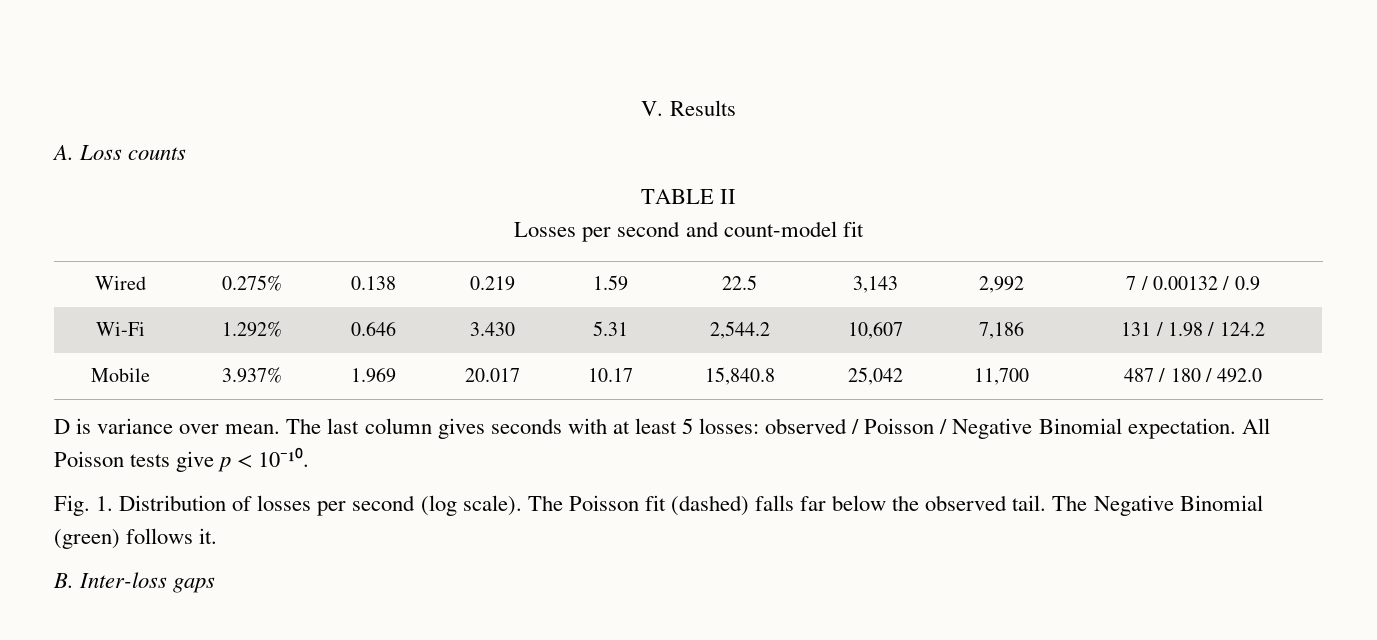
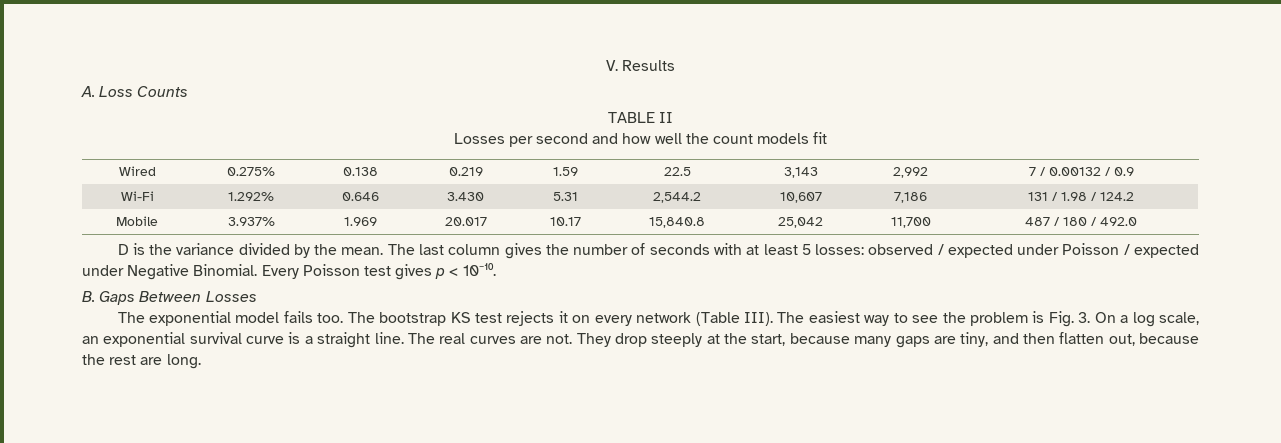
- A. Loss counts
+ A. Loss Counts
- Losses per second and count-model fit
+ Losses per second and how well the count models fit
- D is variance over mean.
+ D is the variance divided by the mean.
- The last column gives seconds with at least 5 losses: observed / Poisson / Negative Binomial expectation. All Poisson tests give p < 10⁻¹⁰.
- Fig. 1. Distribution of losses per second (log scale). The Poisson fit (dashed) falls far below the observed tail. The Negative Binomial (green) follows it.
- B. Inter-loss gaps
+ The last column gives the number of seconds with at least 5 losses: observed / expected under Poisson / expected under Negative Binomial. Every Poisson test gives p < 10⁻¹⁰.
+ B. Gaps Between Losses
+ The exponential model fails too. The bootstrap KS test rejects it on every network (Table III). The easiest way to see the problem is Fig. 3. On a log scale, an exponential survival curve is a straight line. The real curves are not. They drop steeply at the start, because many gaps are tiny, and then flatten out, because the rest are long.

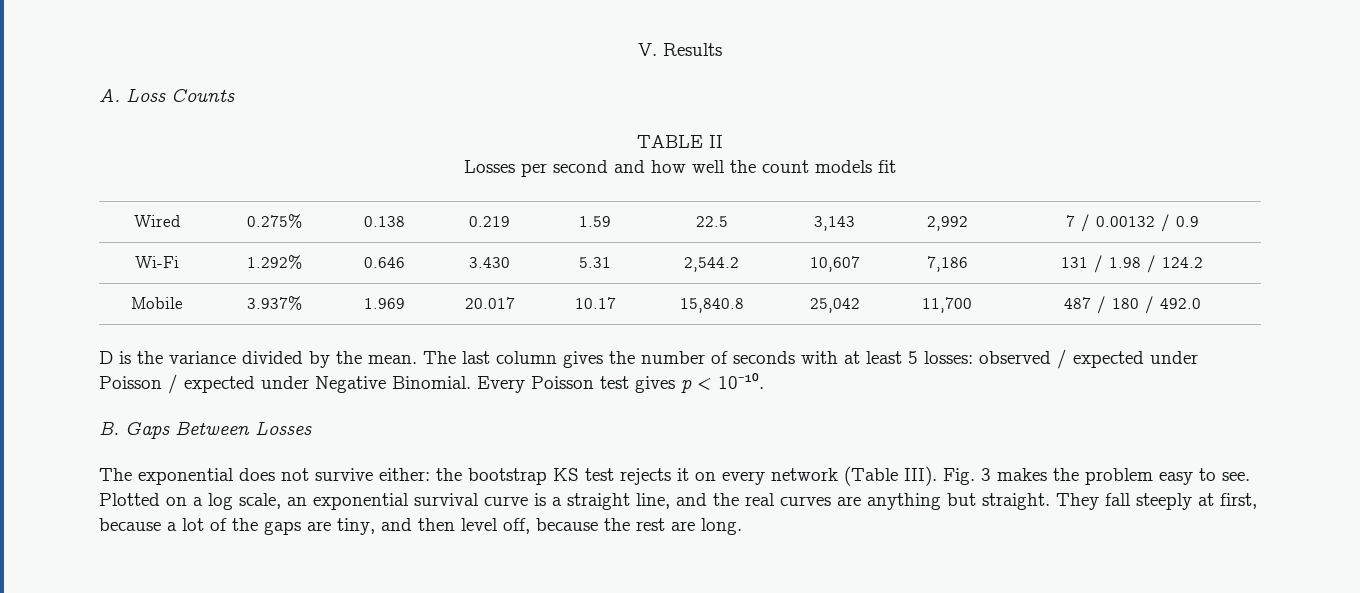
- The exponential model fails too. The bootstrap KS test rejects it on every network (Table III).
+ The exponential does not survive either: the bootstrap KS test rejects it on every network (Table III).
- The easiest way to see the problem is Fig. 3. On a log scale, an exponential survival curve is a straight line. The real curves are not. They drop steeply at the start, because many gaps are tiny, and then flatten out, because the rest are long.
+ Fig. 3 makes the problem easy to see. Plotted on a log scale, an exponential survival curve is a straight line, and the real curves are anything but straight. They fall steeply at first, because a lot of the gaps are tiny, and then level off, because the rest are long.

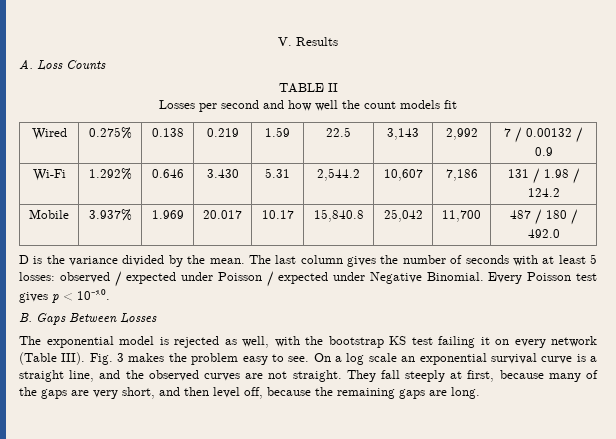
- The exponential does not survive either: the bootstrap KS test rejects it on every network (Table III).
+ The exponential model is rejected as well, with the bootstrap KS test failing it on every network (Table III).
- Plotted on a log scale, an exponential survival curve is a straight line, and the real curves are anything but straight.
+ On a log scale an exponential survival curve is a straight line, and the observed curves are not straight.
- They fall steeply at first, because a lot of the gaps are tiny, and then level off, because the rest are long.
+ They fall steeply at first, because many of the gaps are very short, and then level off, because the remaining gaps are long.

